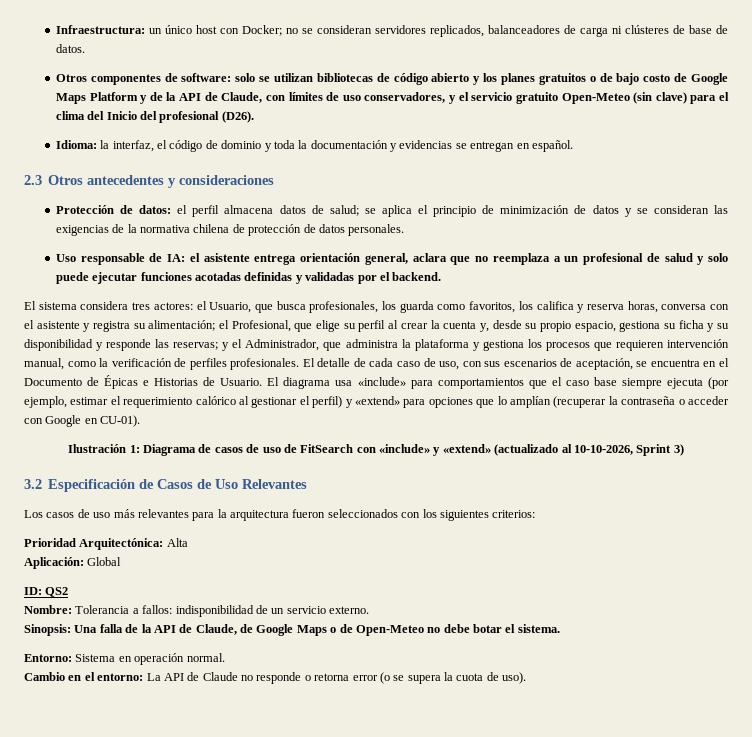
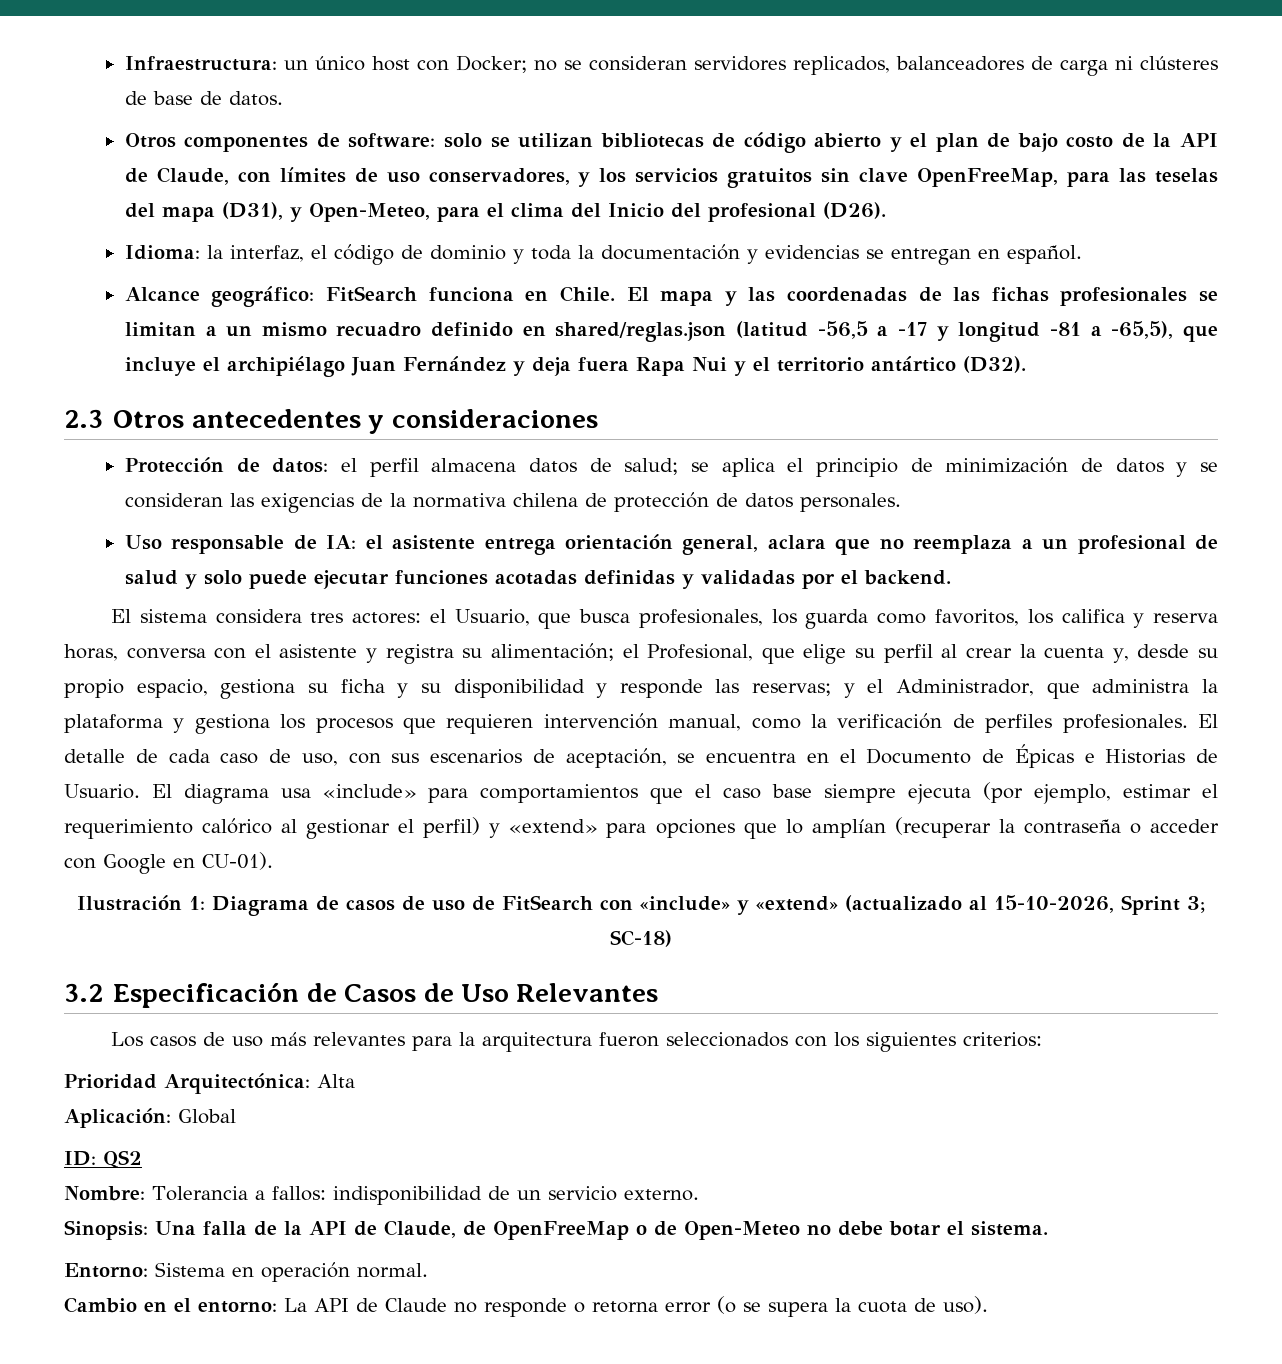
- Otros componentes de software: solo se utilizan bibliotecas de código abierto y los planes gratuitos o de bajo costo de Google Maps Platform y de la API de Claude, con límites de uso conservadores, y el servicio gratuito Open-Meteo (sin clave) para el clima del Inicio del profesional (D26).
+ Otros componentes de software: solo se utilizan bibliotecas de código abierto y el plan de bajo costo de la API de Claude, con límites de uso conservadores, y los servicios gratuitos sin clave OpenFreeMap, para las teselas del mapa (D31), y Open-Meteo, para el clima del Inicio del profesional (D26).
+ Alcance geográfico: FitSearch funciona en Chile. El mapa y las coordenadas de las fichas profesionales se limitan a un mismo recuadro definido en shared/reglas.json (latitud -56,5 a -17 y longitud -81 a -65,5), que incluye el archipiélago Juan Fernández y deja fuera Rapa Nui y el territorio antártico (D32).
- Ilustración 1: Diagrama de casos de uso de FitSearch con «include» y «extend» (actualizado al 10-10-2026, Sprint 3)
+ Ilustración 1: Diagrama de casos de uso de FitSearch con «include» y «extend» (actualizado al 15-10-2026, Sprint 3; SC-18)
- Sinopsis: Una falla de la API de Claude, de Google Maps o de Open-Meteo no debe botar el sistema.
+ Sinopsis: Una falla de la API de Claude, de OpenFreeMap o de Open-Meteo no debe botar el sistema.

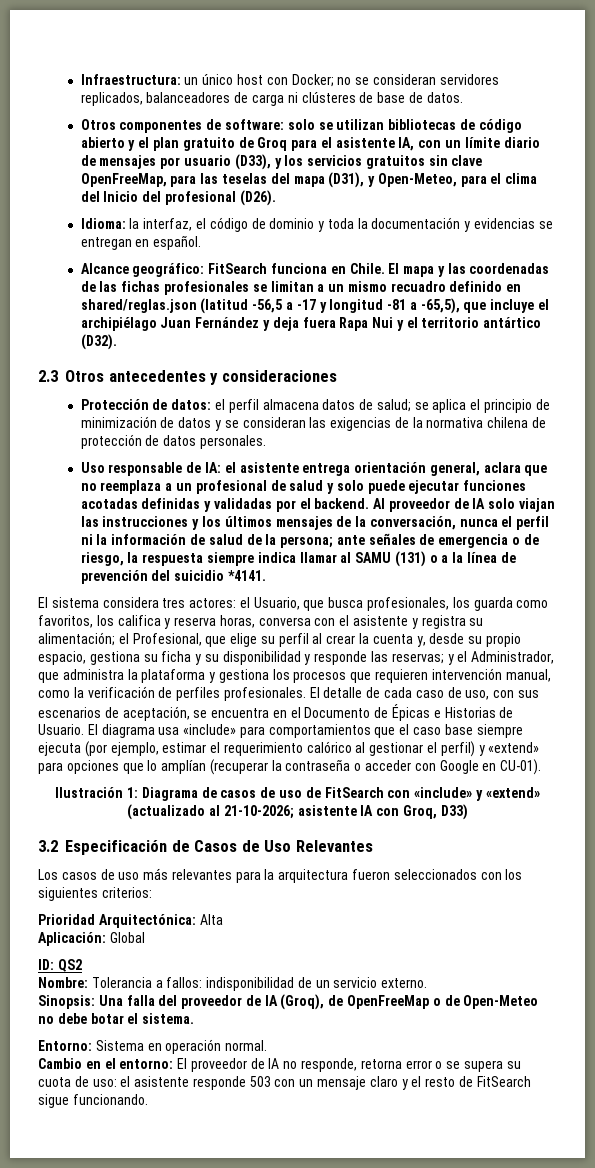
- Otros componentes de software: solo se utilizan bibliotecas de código abierto y el plan de bajo costo de la API de Claude, con límites de uso conservadores, y los servicios gratuitos sin clave OpenFreeMap, para las teselas del mapa (D31), y Open-Meteo, para el clima del Inicio del profesional (D26).
+ Otros componentes de software: solo se utilizan bibliotecas de código abierto y el plan gratuito de Groq para el asistente IA, con un límite diario de mensajes por usuario (D33), y los servicios gratuitos sin clave OpenFreeMap, para las teselas del mapa (D31), y Open-Meteo, para el clima del Inicio del profesional (D26).
+ Al proveedor de IA solo viajan las instrucciones y los últimos mensajes de la conversación, nunca el perfil ni la información de salud de la persona; ante señales de emergencia o de riesgo, la respuesta siempre indica llamar al SAMU (131) o a la línea de prevención del suicidio *4141.
- Ilustración 1: Diagrama de casos de uso de FitSearch con «include» y «extend» (actualizado al 15-10-2026, Sprint 3; SC-18)
+ Ilustración 1: Diagrama de casos de uso de FitSearch con «include» y «extend» (actualizado al 21-10-2026; asistente IA con Groq, D33)
- Sinopsis: Una falla de la API de Claude, de OpenFreeMap o de Open-Meteo no debe botar el sistema.
+ Sinopsis: Una falla del proveedor de IA (Groq), de OpenFreeMap o de Open-Meteo no debe botar el sistema.
- Cambio en el entorno: La API de Claude no responde o retorna error (o se supera la cuota de uso).
+ Cambio en el entorno: El proveedor de IA no responde, retorna error o se supera su cuota de uso: el asistente responde 503 con un mensaje claro y el resto de FitSearch sigue funcionando.

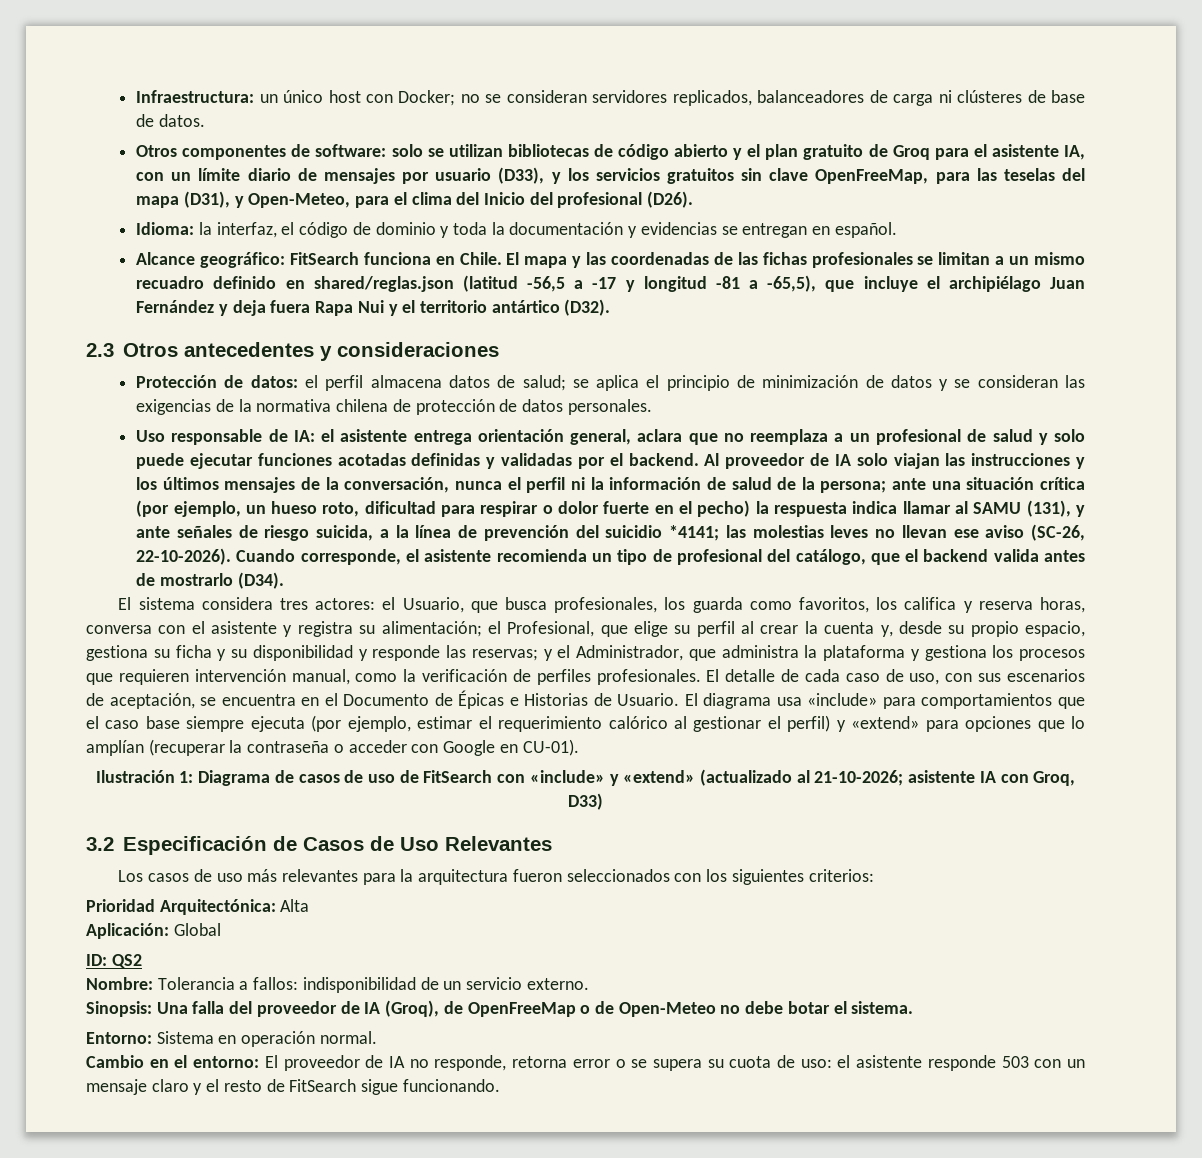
- Al proveedor de IA solo viajan las instrucciones y los últimos mensajes de la conversación, nunca el perfil ni la información de salud de la persona; ante señales de emergencia o de riesgo, la respuesta siempre indica llamar al SAMU (131) o a la línea de prevención del suicidio *4141.
+ Al proveedor de IA solo viajan las instrucciones y los últimos mensajes de la conversación, nunca el perfil ni la información de salud de la persona; ante una situación crítica (por ejemplo, un hueso roto, dificultad para respirar o dolor fuerte en el pecho) la respuesta indica llamar al SAMU (131), y ante señales de riesgo suicida, a la línea de prevención del suicidio *4141; las molestias leves no llevan ese aviso (SC-26, 22-10-2026). Cuando corresponde, el asistente recomienda un tipo de profesional del catálogo, que el backend valida antes de mostrarlo (D34).

